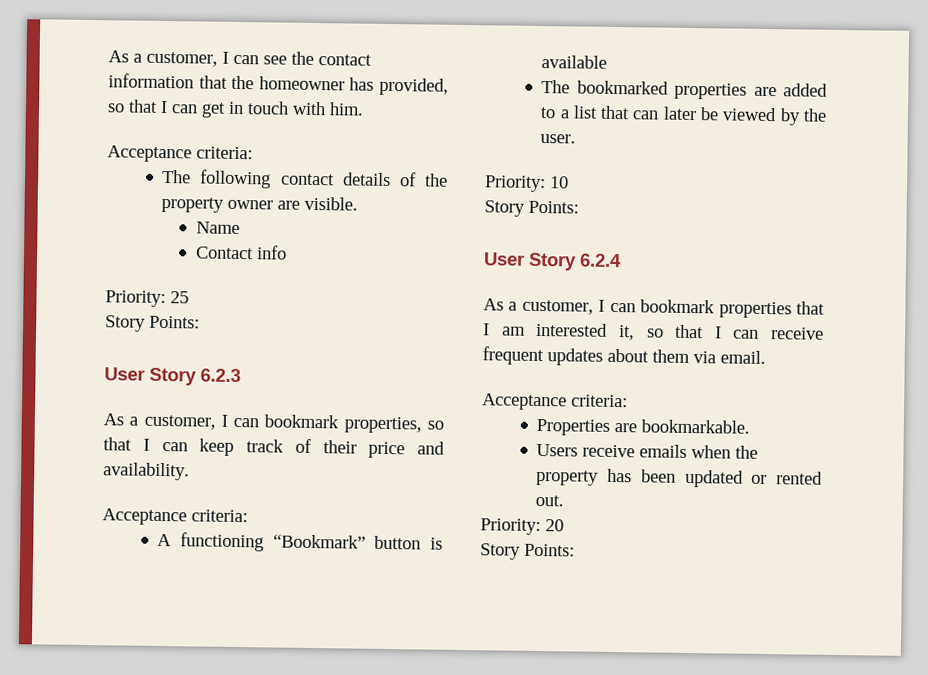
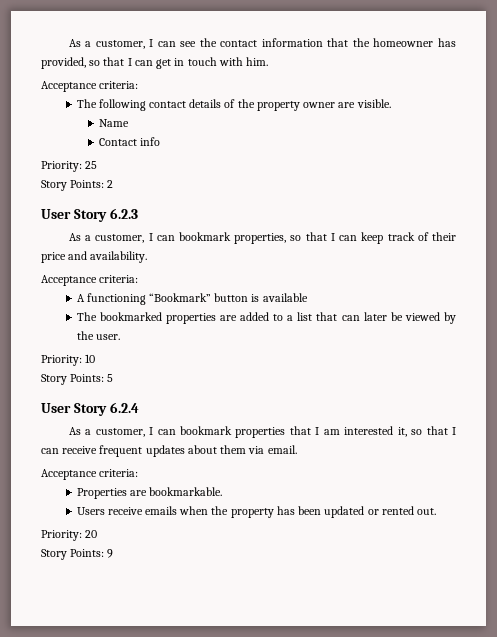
  Priority: 25
- Story Points:
+ Story Points: 2
  Priority: 10
- Story Points:
+ Story Points: 5
  Priority: 20
- Story Points:
+ Story Points: 9

